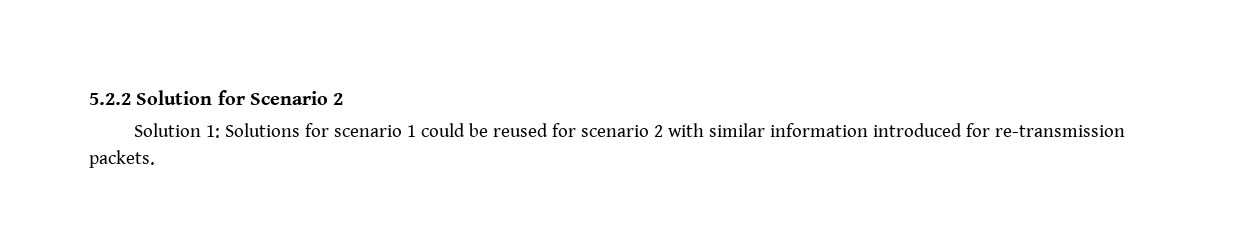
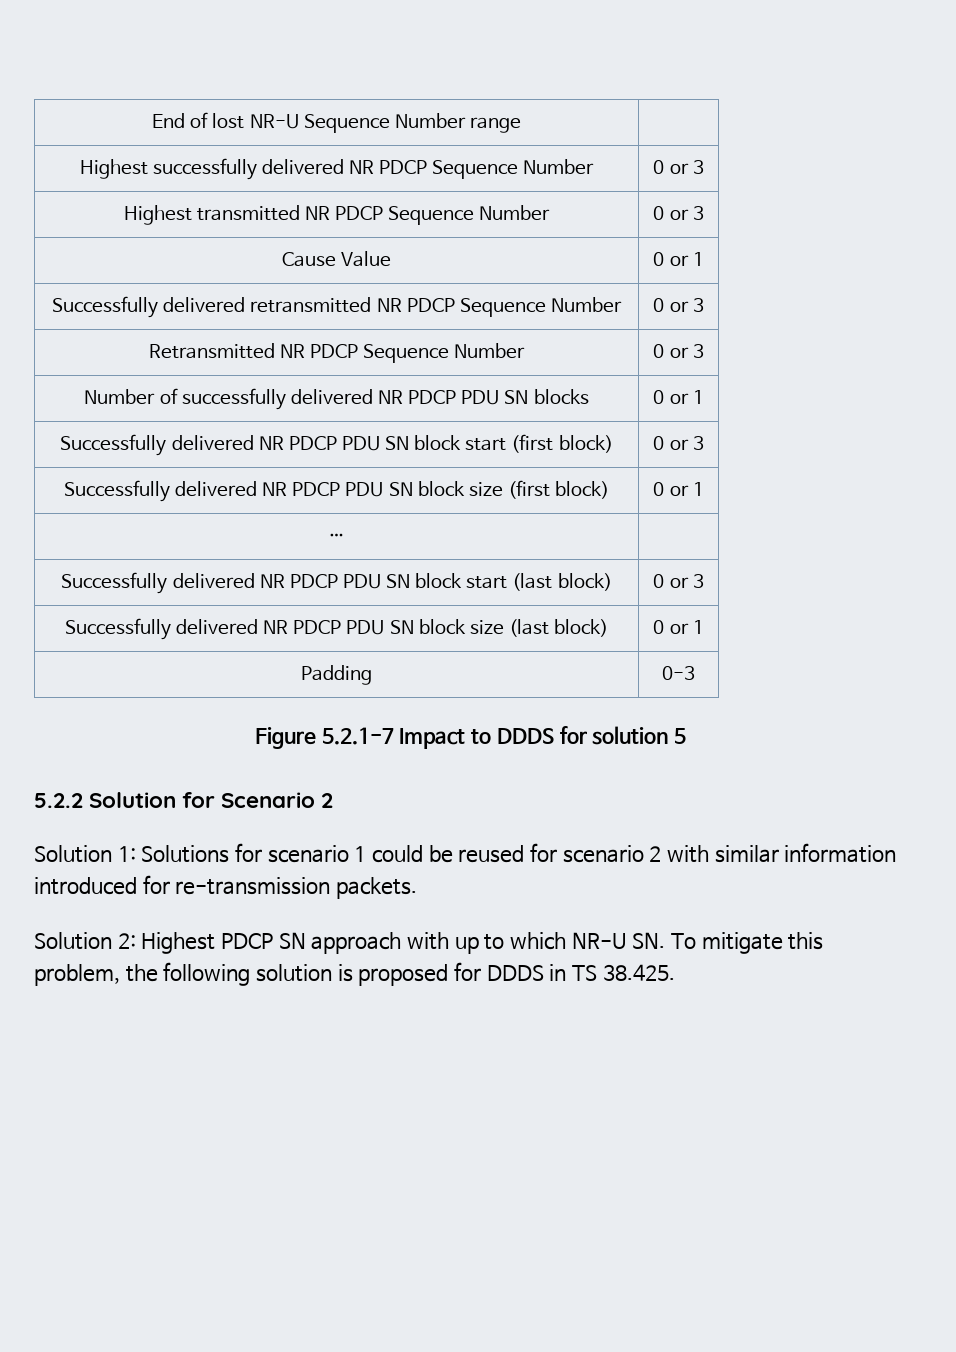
+ End of lost NR-U Sequence Number range |
+ Highest successfully delivered NR PDCP Sequence Number | 0 or 3
+ Highest transmitted NR PDCP Sequence Number | 0 or 3
+ Cause Value | 0 or 1
+ Successfully delivered retransmitted NR PDCP Sequence Number | 0 or 3
+ Retransmitted NR PDCP Sequence Number | 0 or 3
+ Number of successfully delivered NR PDCP PDU SN blocks | 0 or 1
+ Successfully delivered NR PDCP PDU SN block start (first block) | 0 or 3
+ Successfully delivered NR PDCP PDU SN block size (first block) | 0 or 1
+ … |
+ Successfully delivered NR PDCP PDU SN block start (last block) | 0 or 3
+ Successfully delivered NR PDCP PDU SN block size (last block) | 0 or 1
+ Padding | 0-3
+ Figure 5.2.1-7 Impact to DDDS for solution 5
+ Solution 2: Highest PDCP SN approach with up to which NR-U SN. To mitigate this problem, the following solution is proposed for DDDS in TS 38.425.

